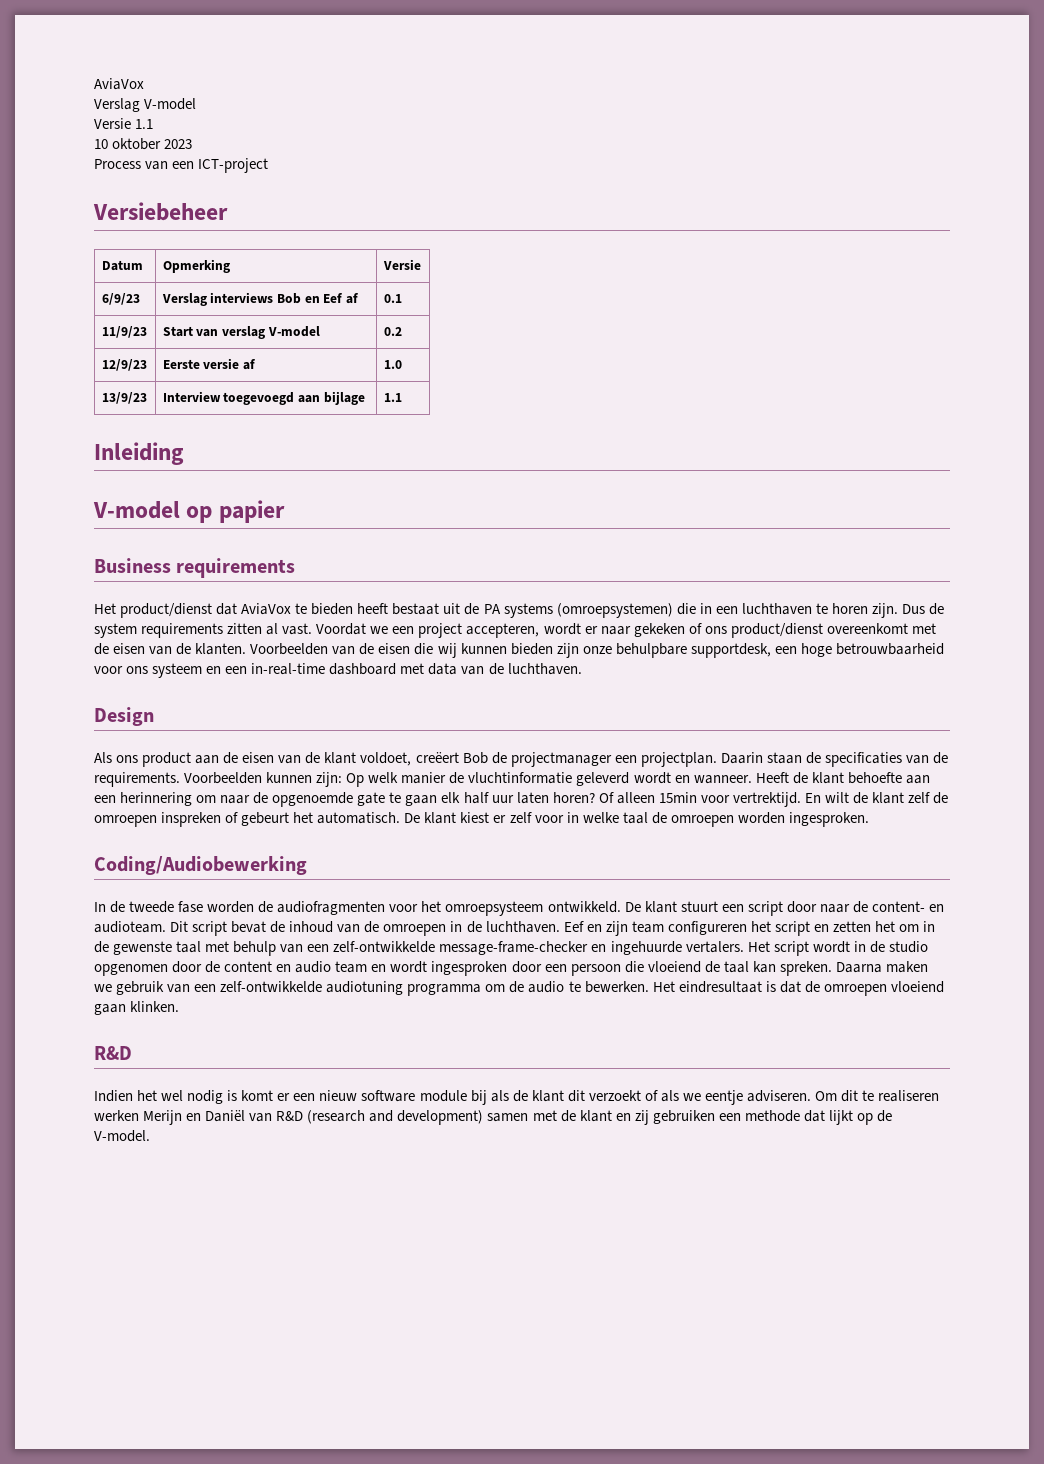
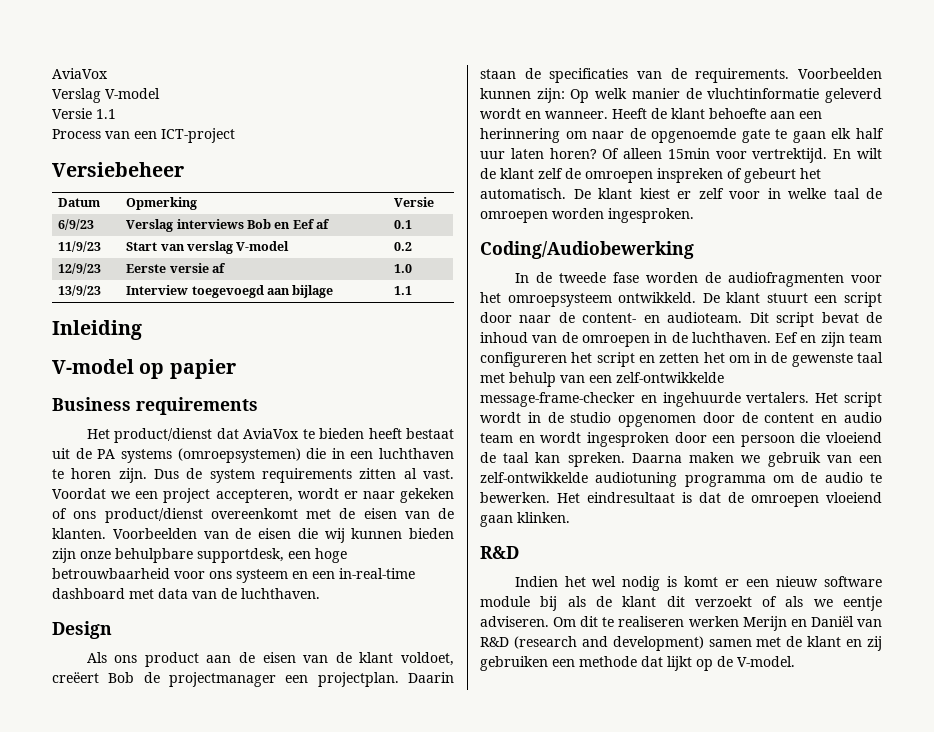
- 10 oktober 2023

